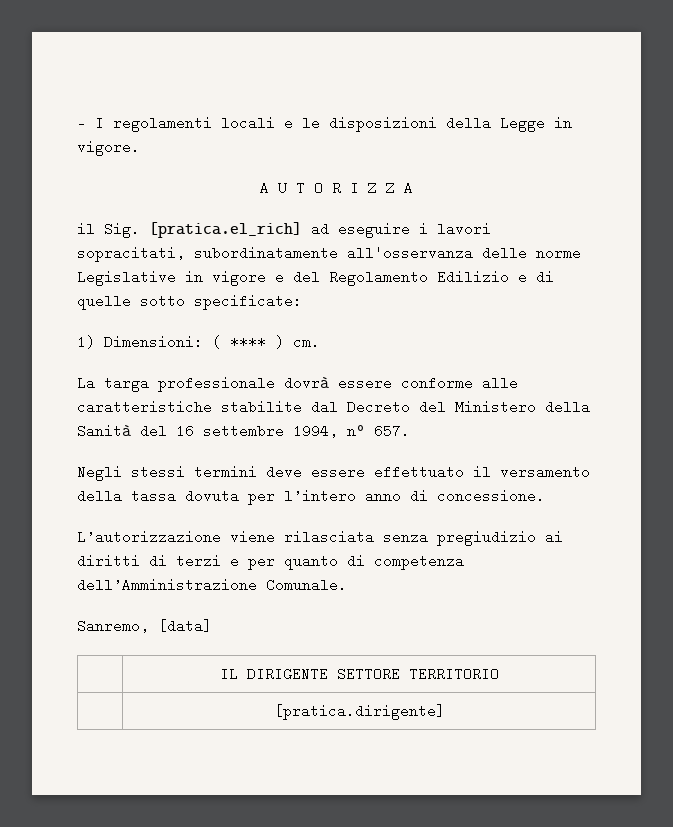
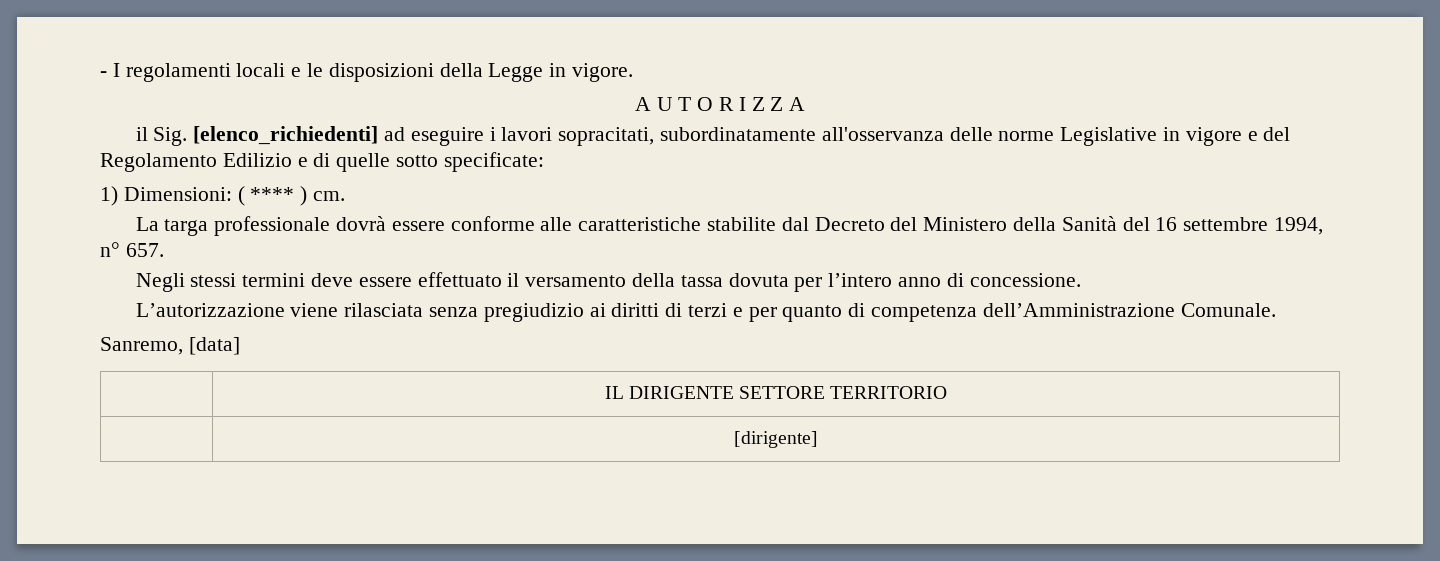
- il Sig. [pratica.el_rich] ad eseguire i lavori sopracitati, subordinatamente all'osservanza delle norme Legislative in vigore e del Regolamento Edilizio e di quelle sotto specificate:
+ il Sig. [elenco_richiedenti] ad eseguire i lavori sopracitati, subordinatamente all'osservanza delle norme Legislative in vigore e del Regolamento Edilizio e di quelle sotto specificate:
- | [pratica.dirigente]
+ | [dirigente]

